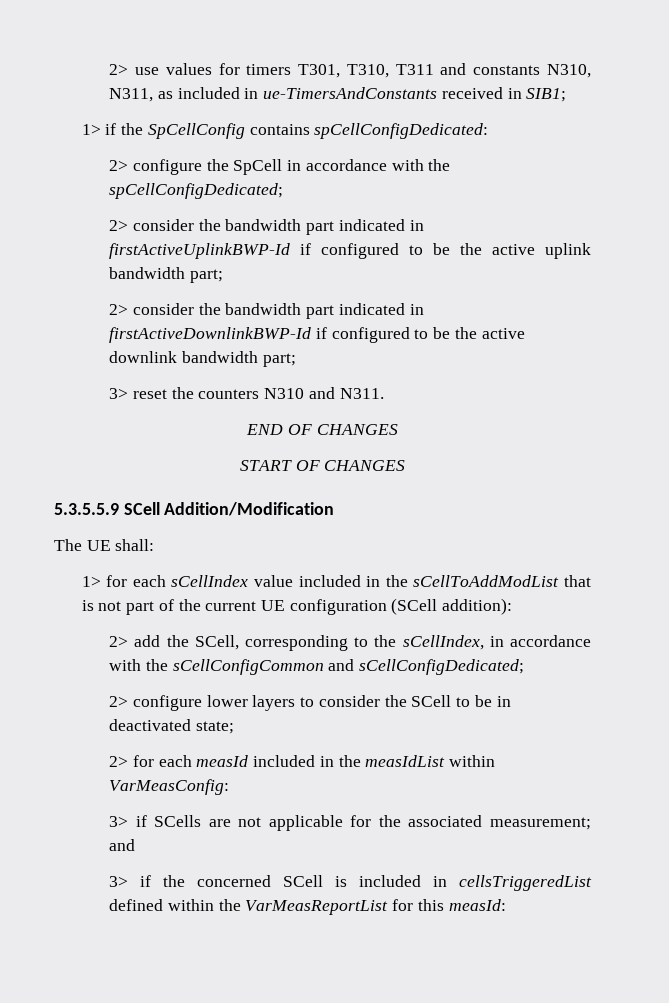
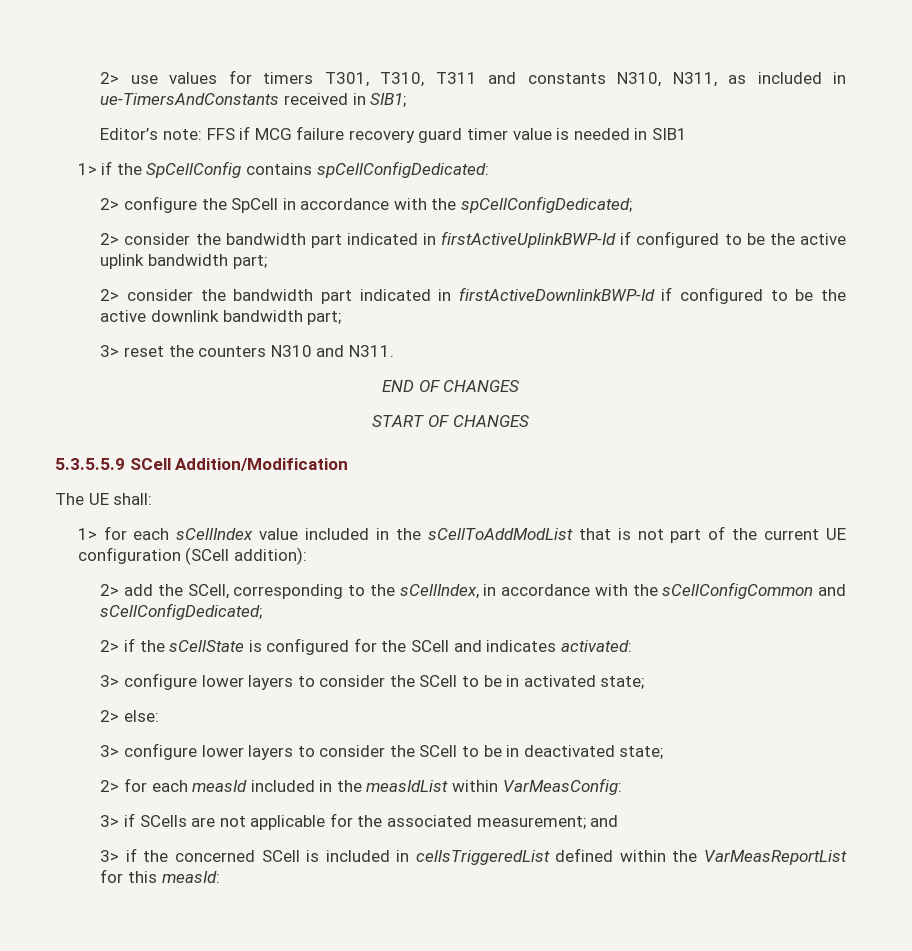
+ Editor’s note: FFS if MCG failure recovery guard timer value is needed in SIB1
- 2> configure lower layers to consider the SCell to be in deactivated state;
+ 2> if the sCellState is configured for the SCell and indicates activated:
+ 3> configure lower layers to consider the SCell to be in activated state;
+ 2> else:
+ 3> configure lower layers to consider the SCell to be in deactivated state;

